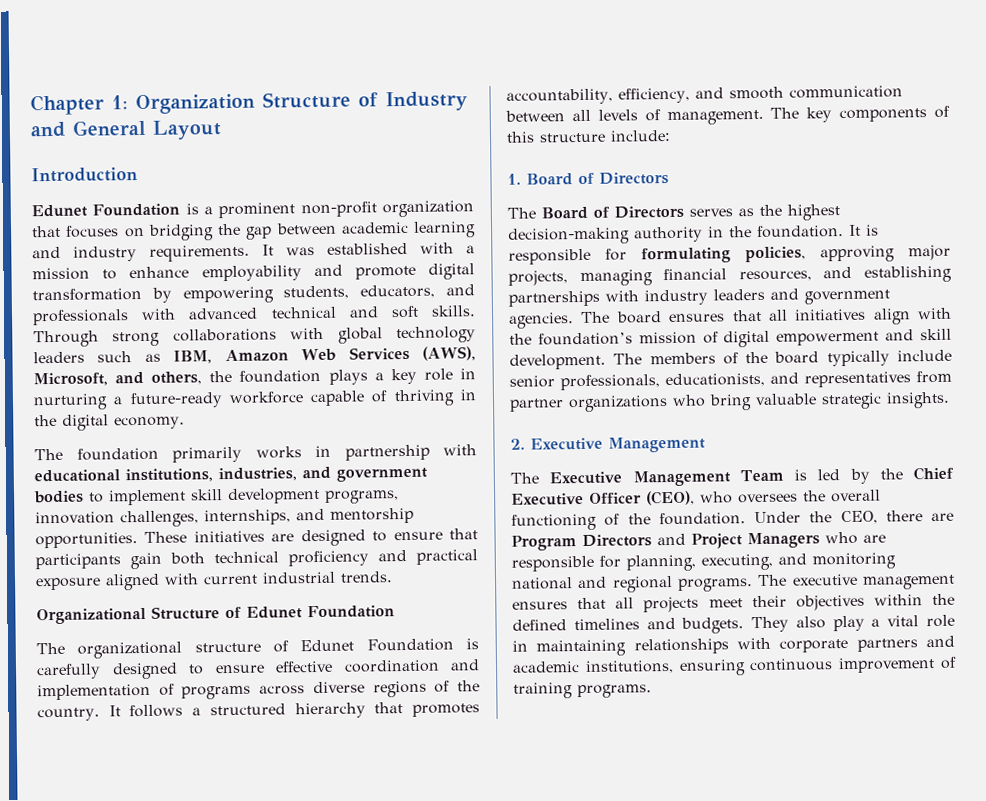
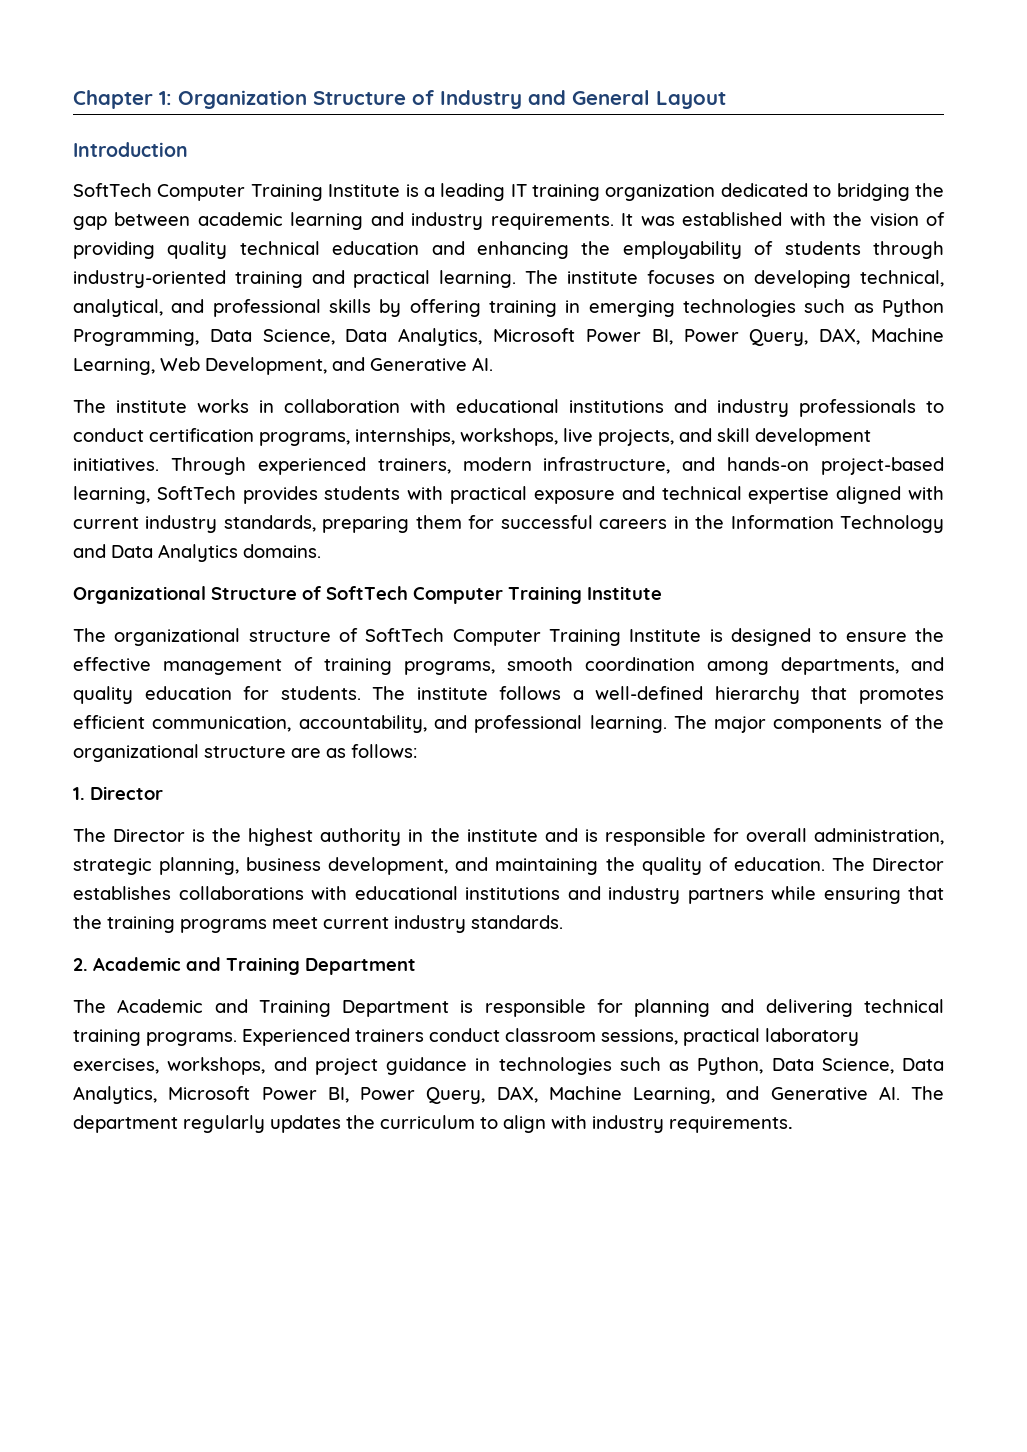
- Edunet Foundation is a prominent non-profit organization that focuses on bridging the gap between academic learning and industry requirements.
+ SoftTech Computer Training Institute is a leading IT training organization dedicated to bridging the gap between academic learning and industry requirements.
- It was established with a mission to enhance employability and promote digital transformation by empowering students, educators, and professionals with advanced technical and soft skills. Through strong collaborations with global technology leaders such as IBM, Amazon Web Services (AWS), Microsoft, and others, the foundation plays a key role in nurturing a future-ready workforce capable of thriving in the digital economy.
- The foundation primarily works in partnership with educational institutions, industries, and government bodies to implement skill development programs, innovation challenges, internships, and mentorship opportunities. These initiatives are designed to ensure that participants gain both technical proficiency and practical exposure aligned with current industrial trends.
+ It was established with the vision of providing quality technical education and enhancing the employability of students through industry-oriented training and practical learning. The institute focuses on developing technical, analytical, and professional skills by offering training in emerging technologies such as Python Programming, Data Science, Data Analytics, Microsoft Power BI, Power Query, DAX, Machine Learning, Web Development, and Generative AI.
+ The institute works in collaboration with educational institutions and industry professionals to conduct certification programs, internships, workshops, live projects, and skill development initiatives. Through experienced trainers, modern infrastructure, and hands-on project-based learning, SoftTech provides students with practical exposure and technical expertise aligned with current industry standards, preparing them for successful careers in the Information Technology and Data Analytics domains.
- Organizational Structure of Edunet Foundation
+ Organizational Structure of SoftTech Computer Training Institute
- The organizational structure of Edunet Foundation is carefully designed to ensure effective coordination and implementation of programs across diverse regions of the country. It follows a structured hierarchy that promotes accountability, efficiency, and smooth communication between all levels of management. The key components of this structure include:
- 1. Board of Directors
- The Board of Directors serves as the highest decision-making authority in the foundation. It is responsible for formulating policies, approving major projects, managing financial resources, and establishing partnerships with industry leaders and government agencies. The board ensures that all initiatives align with the foundation’s mission of digital empowerment and skill development. The members of the board typically include senior professionals, educationists, and representatives from partner organizations who bring valuable strategic insights.
- 2. Executive Management
- The Executive Management Team is led by the Chief Executive Officer (CEO), who oversees the overall functioning of the foundation. Under the CEO, there are Program Directors and Project Managers who are responsible for planning, executing, and monitoring national and regional programs. The executive management ensures that all projects meet their objectives within the defined timelines and budgets. They also play a vital role in maintaining relationships with corporate partners and academic institutions, ensuring continuous improvement of training programs.
+ The organizational structure of SoftTech Computer Training Institute is designed to ensure the effective management of training programs, smooth coordination among departments, and quality education for students. The institute follows a well-defined hierarchy that promotes efficient communication, accountability, and professional learning. The major components of the organizational structure are as follows:
+ 1. Director
+ The Director is the highest authority in the institute and is responsible for overall administration, strategic planning, business development, and maintaining the quality of education. The Director establishes collaborations with educational institutions and industry partners while ensuring that the training programs meet current industry standards.
+ 2. Academic and Training Department
+ The Academic and Training Department is responsible for planning and delivering technical training programs. Experienced trainers conduct classroom sessions, practical laboratory exercises, workshops, and project guidance in technologies such as Python, Data Science, Data Analytics, Microsoft Power BI, Power Query, DAX, Machine Learning, and Generative AI. The department regularly updates the curriculum to align with industry requirements.

